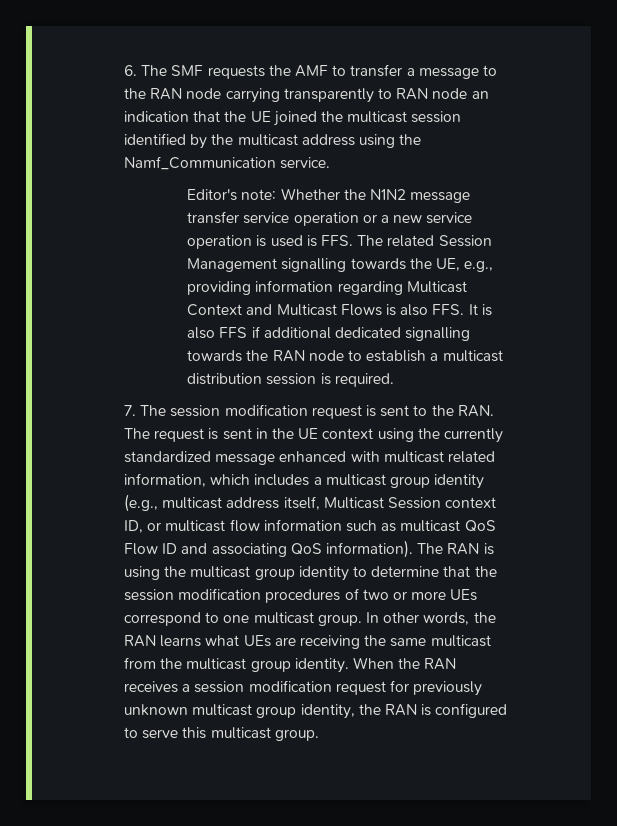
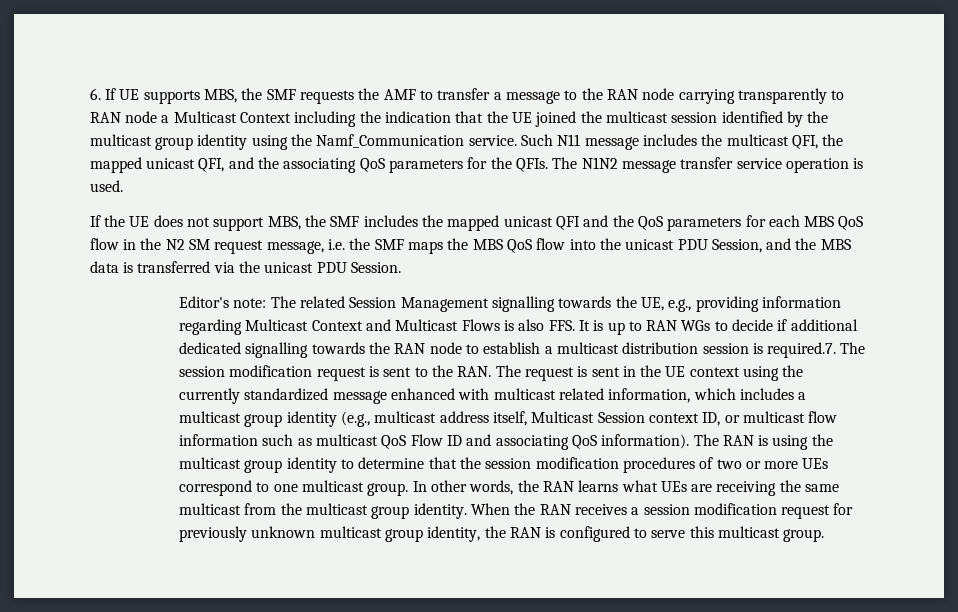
- 6. The SMF requests the AMF to transfer a message to the RAN node carrying transparently to RAN node an indication that the UE joined the multicast session identified by the multicast address using the Namf_Communication service.
- Editor's note: Whether the N1N2 message transfer service operation or a new service operation is used is FFS. The related Session Management signalling towards the UE, e.g., providing information regarding Multicast Context and Multicast Flows is also FFS. It is also FFS if additional dedicated signalling towards the RAN node to establish a multicast distribution session is required.
- 7. The session modification request is sent to the RAN. The request is sent in the UE context using the currently standardized message enhanced with multicast related information, which includes a multicast group identity (e.g., multicast address itself, Multicast Session context ID, or multicast flow information such as multicast QoS Flow ID and associating QoS information).
+ 6. If UE supports MBS, the SMF requests the AMF to transfer a message to the RAN node carrying transparently to RAN node a Multicast Context including the indication that the UE joined the multicast session identified by the multicast group identity using the Namf_Communication service. Such N11 message includes the multicast QFI, the mapped unicast QFI, and the associating QoS parameters for the QFIs. The N1N2 message transfer service operation is used.
+ If the UE does not support MBS, the SMF includes the mapped unicast QFI and the QoS parameters for each MBS QoS flow in the N2 SM request message, i.e. the SMF maps the MBS QoS flow into the unicast PDU Session, and the MBS data is transferred via the unicast PDU Session.
+ Editor's note: The related Session Management signalling towards the UE, e.g., providing information regarding Multicast Context and Multicast Flows is also FFS. It is up to RAN WGs to decide if additional dedicated signalling towards the RAN node to establish a multicast distribution session is required.7. The session modification request is sent to the RAN. The request is sent in the UE context using the currently standardized message enhanced with multicast related information, which includes a multicast group identity (e.g., multicast address itself, Multicast Session context ID, or multicast flow information such as multicast QoS Flow ID and associating QoS information).

